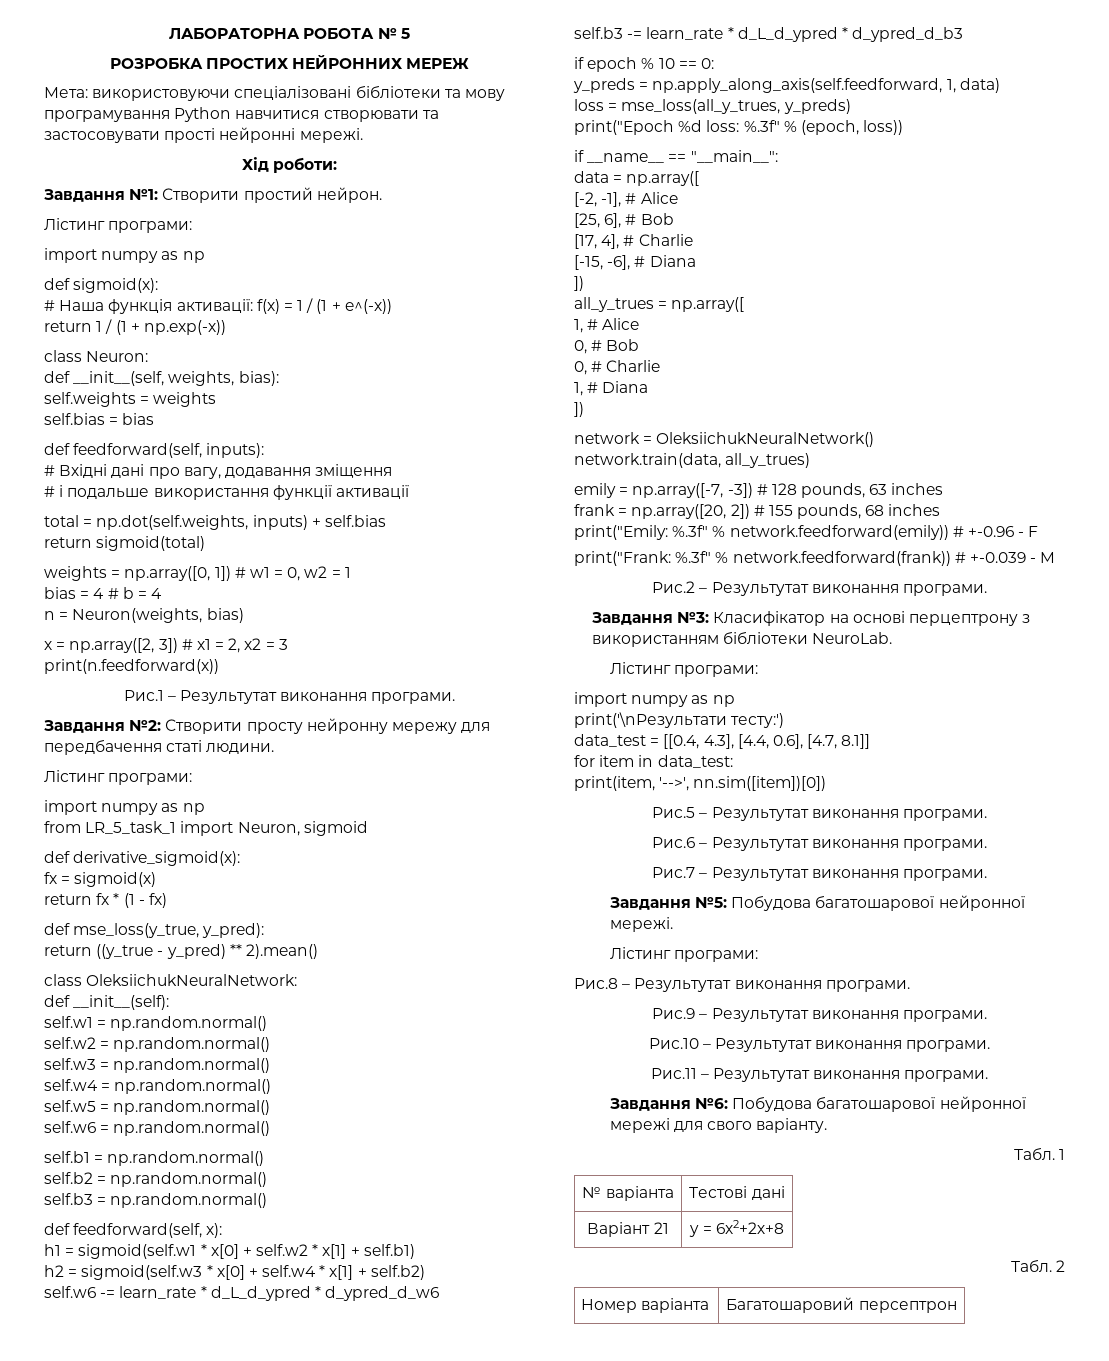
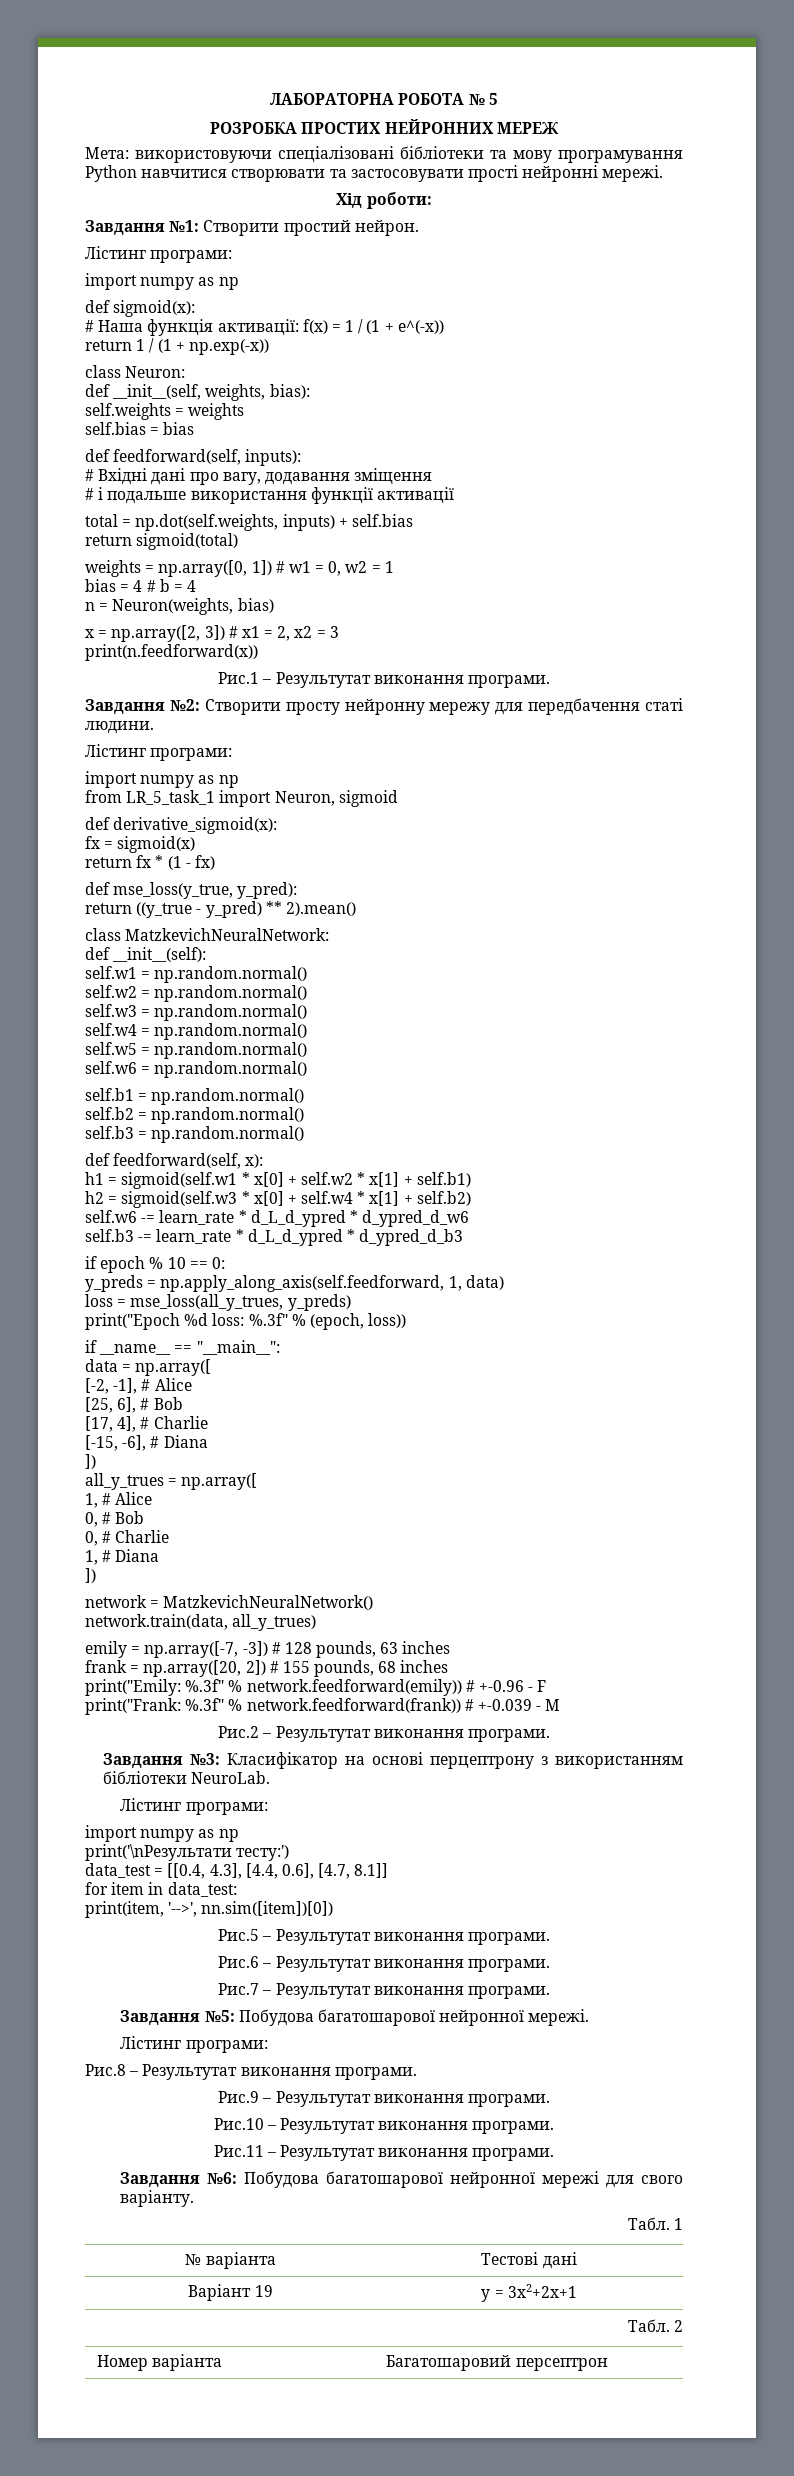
- class OleksiichukNeuralNetwork:
+ class MatzkevichNeuralNetwork:
- network = OleksiichukNeuralNetwork()
+ network = MatzkevichNeuralNetwork()
- Варіант 21 | y = 6x2+2х+8
+ Варіант 19 | y = 3x2+2х+1

